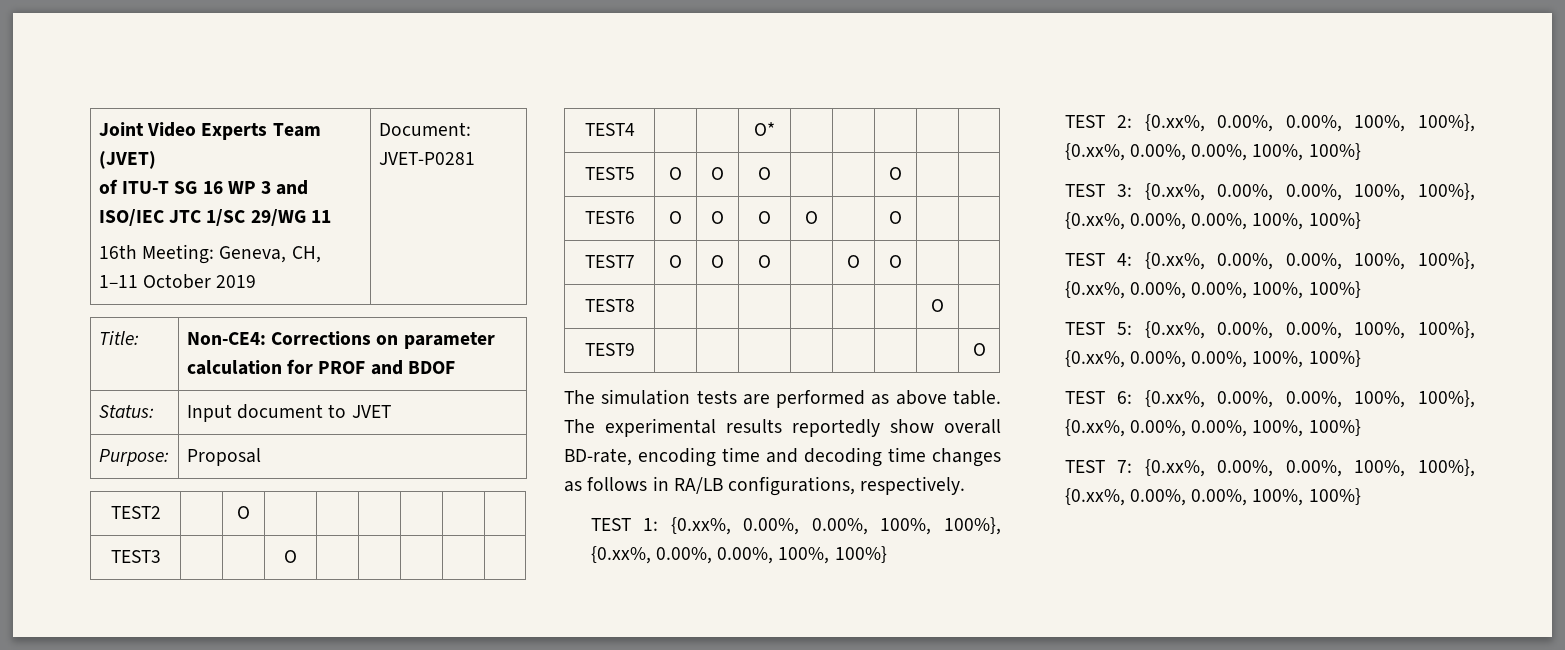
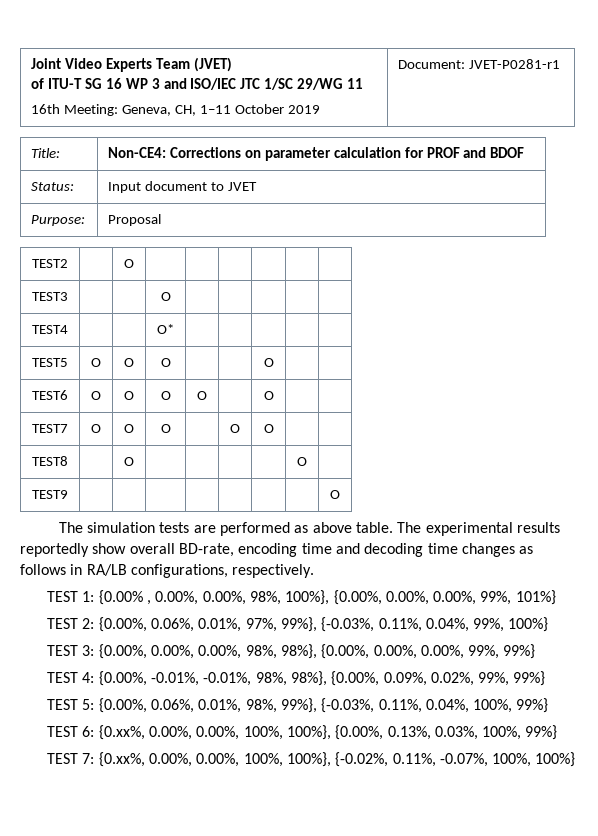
  Joint Video Experts Team (JVET)
  of ITU-T SG 16 WP 3 and ISO/IEC JTC 1/SC 29/WG 11
- 16th Meeting: Geneva, CH, 1–11 October 2019 | Document: JVET-P0281
+ 16th Meeting: Geneva, CH, 1–11 October 2019 | Document: JVET-P0281-r1
- TEST8 | | | | | | | O |
+ TEST8 | | O | | | | | O |
- TEST 1: {0.xx%, 0.00%, 0.00%, 100%, 100%}, {0.xx%, 0.00%, 0.00%, 100%, 100%}
- TEST 2: {0.xx%, 0.00%, 0.00%, 100%, 100%}, {0.xx%, 0.00%, 0.00%, 100%, 100%}
+ TEST 1: {0.00% , 0.00%, 0.00%, 98%, 100%}, {0.00%, 0.00%, 0.00%, 99%, 101%}
+ TEST 2: {0.00%, 0.06%, 0.01%, 97%, 99%}, {-0.03%, 0.11%, 0.04%, 99%, 100%}
- TEST 3: {0.xx%, 0.00%, 0.00%, 100%, 100%}, {0.xx%, 0.00%, 0.00%, 100%, 100%}
- TEST 4: {0.xx%, 0.00%, 0.00%, 100%, 100%}, {0.xx%, 0.00%, 0.00%, 100%, 100%}
- TEST 5: {0.xx%, 0.00%, 0.00%, 100%, 100%}, {0.xx%, 0.00%, 0.00%, 100%, 100%}
+ TEST 3: {0.00%, 0.00%, 0.00%, 98%, 98%}, {0.00%, 0.00%, 0.00%, 99%, 99%}
+ TEST 4: {0.00%, -0.01%, -0.01%, 98%, 98%}, {0.00%, 0.09%, 0.02%, 99%, 99%}
+ TEST 5: {0.00%, 0.06%, 0.01%, 98%, 99%}, {-0.03%, 0.11%, 0.04%, 100%, 99%}
- TEST 6: {0.xx%, 0.00%, 0.00%, 100%, 100%}, {0.xx%, 0.00%, 0.00%, 100%, 100%}
+ TEST 6: {0.xx%, 0.00%, 0.00%, 100%, 100%}, {0.00%, 0.13%, 0.03%, 100%, 99%}
- TEST 7: {0.xx%, 0.00%, 0.00%, 100%, 100%}, {0.xx%, 0.00%, 0.00%, 100%, 100%}
+ TEST 7: {0.xx%, 0.00%, 0.00%, 100%, 100%}, {-0.02%, 0.11%, -0.07%, 100%, 100%}

